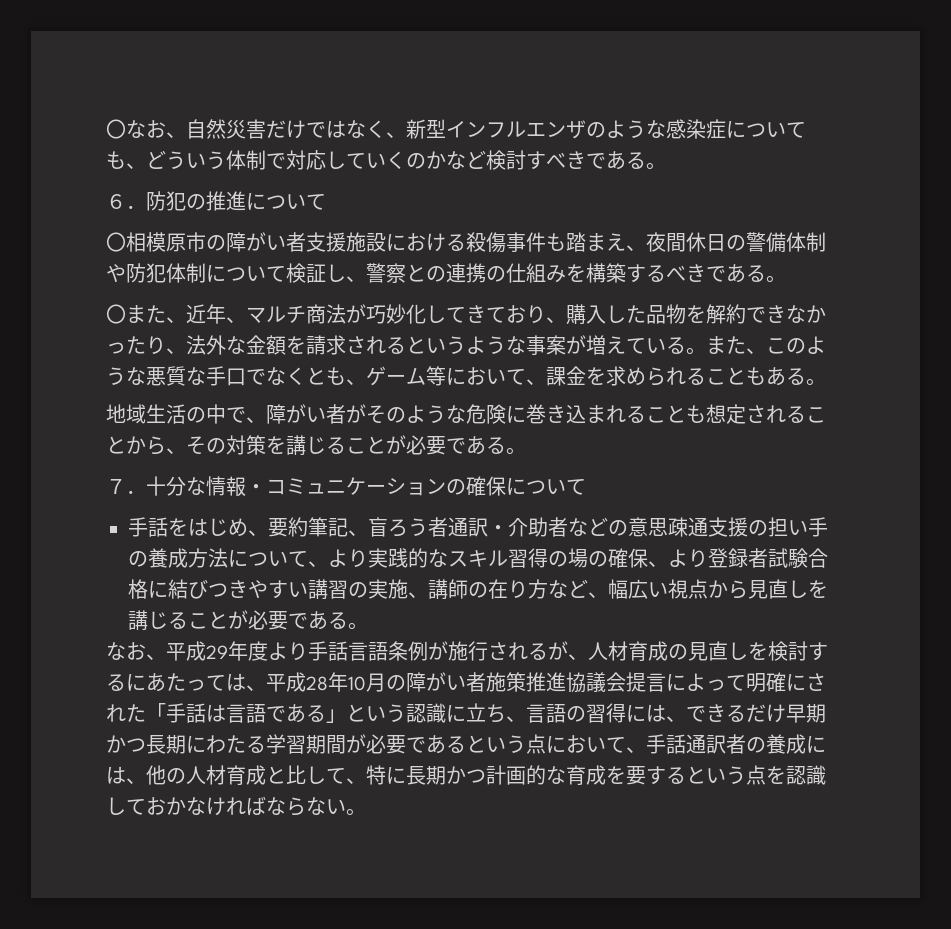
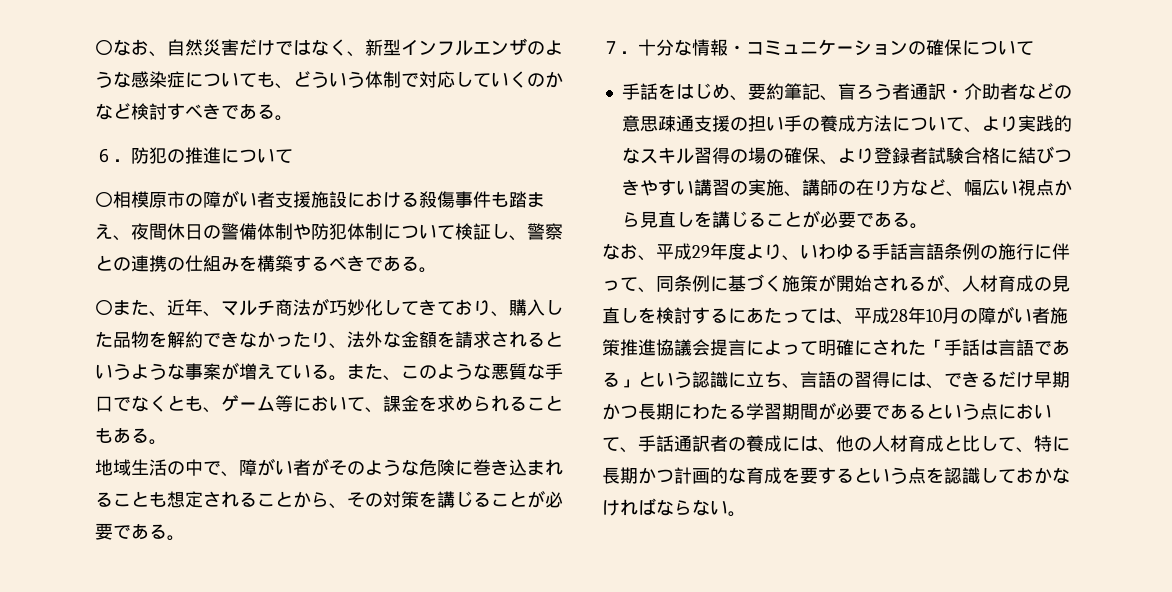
- なお、平成29年度より手話言語条例が施行されるが、人材育成の見直しを検討するにあたっては、平成28年10月の障がい者施策推進協議会提言によって明確にされた「手話は言語である」という認識に立ち、言語の習得には、できるだけ早期かつ長期にわたる学習期間が必要であるという点において、手話通訳者の養成には、他の人材育成と比して、特に長期かつ計画的な育成を要するという点を認識しておかなければならない。
+ なお、平成29年度より、いわゆる手話言語条例の施行に伴って、同条例に基づく施策が開始されるが、人材育成の見直しを検討するにあたっては、平成28年10月の障がい者施策推進協議会提言によって明確にされた「手話は言語である」という認識に立ち、言語の習得には、できるだけ早期かつ長期にわたる学習期間が必要であるという点において、手話通訳者の養成には、他の人材育成と比して、特に長期かつ計画的な育成を要するという点を認識しておかなければならない。

